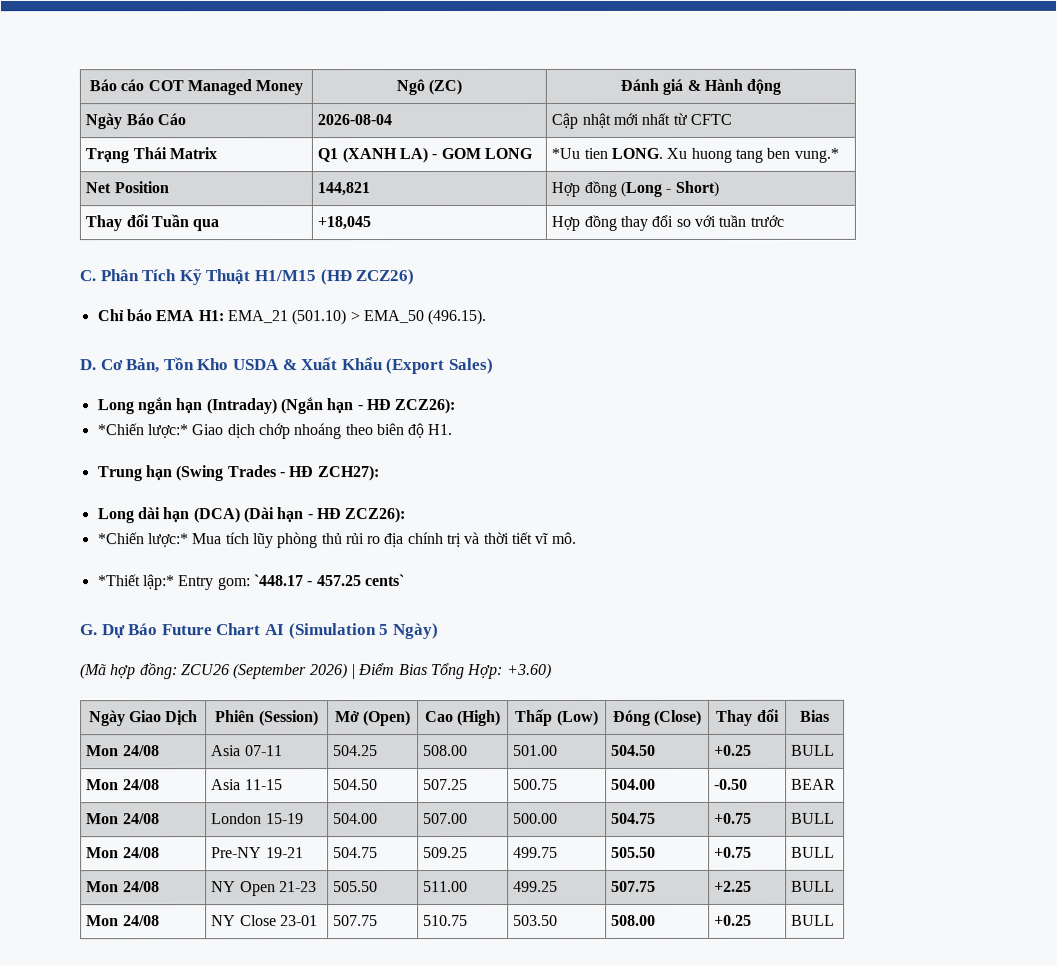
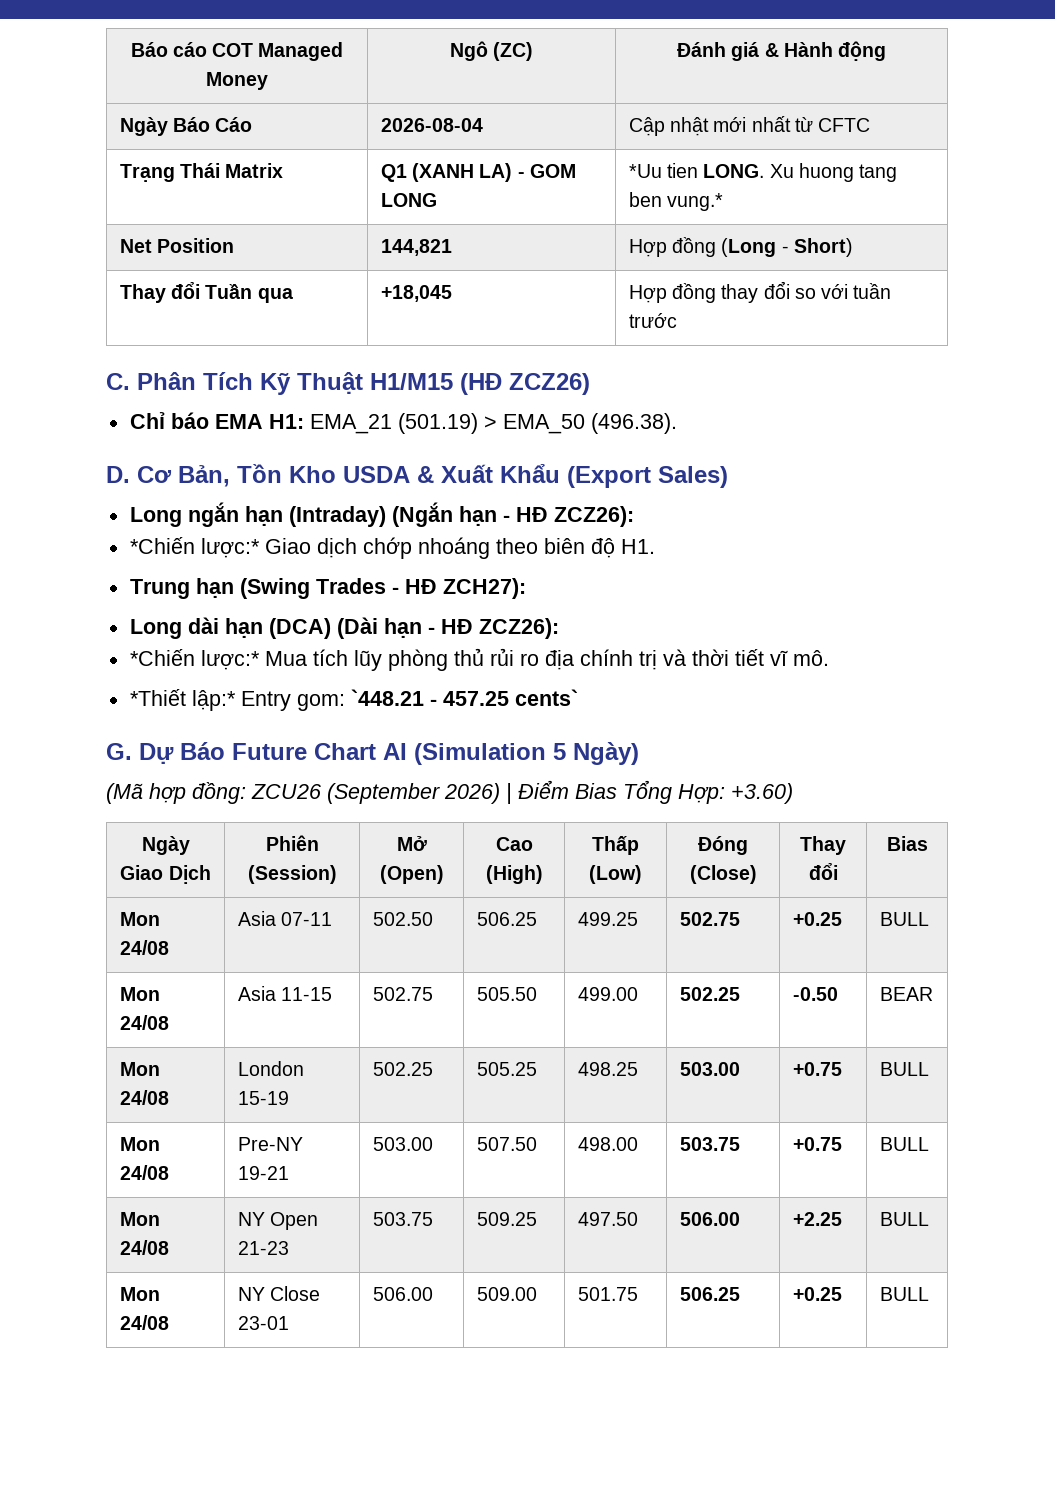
- Chỉ báo EMA H1: EMA_21 (501.10) > EMA_50 (496.15).
+ Chỉ báo EMA H1: EMA_21 (501.19) > EMA_50 (496.38).
- *Thiết lập:* Entry gom: `448.17 - 457.25 cents`
+ *Thiết lập:* Entry gom: `448.21 - 457.25 cents`
- Mon 24/08 | Asia 07-11 | 504.25 | 508.00 | 501.00 | 504.50 | +0.25 | BULL
+ Mon 24/08 | Asia 07-11 | 502.50 | 506.25 | 499.25 | 502.75 | +0.25 | BULL
- Mon 24/08 | Asia 11-15 | 504.50 | 507.25 | 500.75 | 504.00 | -0.50 | BEAR
+ Mon 24/08 | Asia 11-15 | 502.75 | 505.50 | 499.00 | 502.25 | -0.50 | BEAR
- Mon 24/08 | London 15-19 | 504.00 | 507.00 | 500.00 | 504.75 | +0.75 | BULL
+ Mon 24/08 | London 15-19 | 502.25 | 505.25 | 498.25 | 503.00 | +0.75 | BULL
- Mon 24/08 | Pre-NY 19-21 | 504.75 | 509.25 | 499.75 | 505.50 | +0.75 | BULL
+ Mon 24/08 | Pre-NY 19-21 | 503.00 | 507.50 | 498.00 | 503.75 | +0.75 | BULL
- Mon 24/08 | NY Open 21-23 | 505.50 | 511.00 | 499.25 | 507.75 | +2.25 | BULL
+ Mon 24/08 | NY Open 21-23 | 503.75 | 509.25 | 497.50 | 506.00 | +2.25 | BULL
- Mon 24/08 | NY Close 23-01 | 507.75 | 510.75 | 503.50 | 508.00 | +0.25 | BULL
+ Mon 24/08 | NY Close 23-01 | 506.00 | 509.00 | 501.75 | 506.25 | +0.25 | BULL

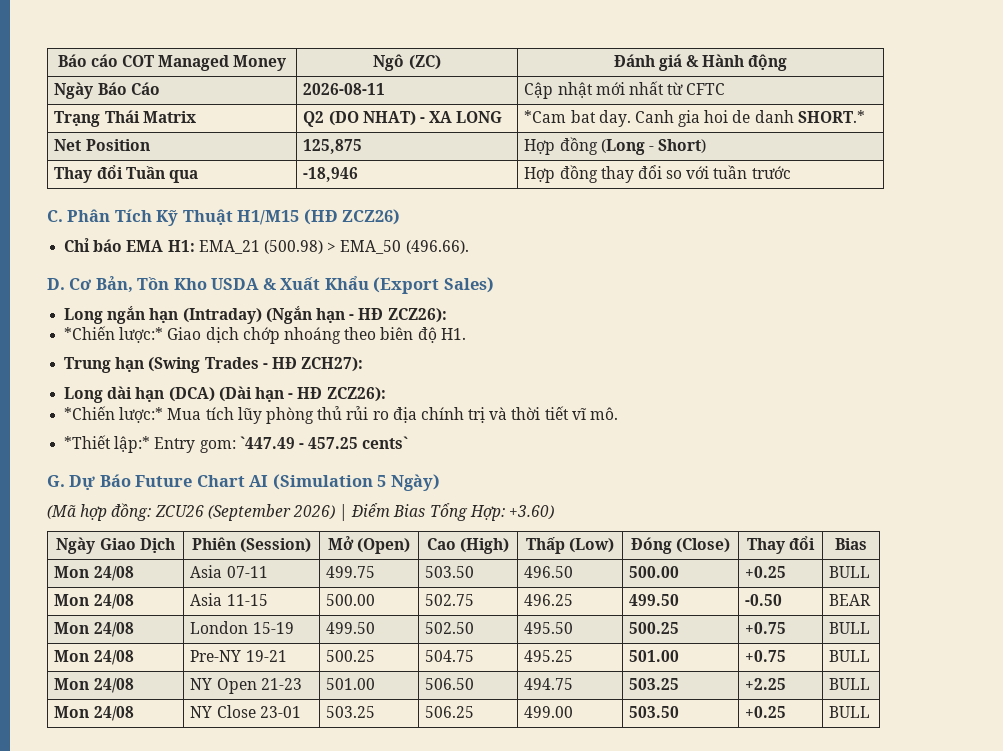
- Ngày Báo Cáo | 2026-08-04 | Cập nhật mới nhất từ CFTC
+ Ngày Báo Cáo | 2026-08-11 | Cập nhật mới nhất từ CFTC
- Trạng Thái Matrix | Q1 (XANH LA) - GOM LONG | *Uu tien LONG. Xu huong tang ben vung.*
+ Trạng Thái Matrix | Q2 (DO NHAT) - XA LONG | *Cam bat day. Canh gia hoi de danh SHORT.*
- Net Position | 144,821 | Hợp đồng (Long - Short)
+ Net Position | 125,875 | Hợp đồng (Long - Short)
- Thay đổi Tuần qua | +18,045 | Hợp đồng thay đổi so với tuần trước
+ Thay đổi Tuần qua | -18,946 | Hợp đồng thay đổi so với tuần trước
- Chỉ báo EMA H1: EMA_21 (501.19) > EMA_50 (496.38).
+ Chỉ báo EMA H1: EMA_21 (500.98) > EMA_50 (496.66).
- *Thiết lập:* Entry gom: `448.21 - 457.25 cents`
+ *Thiết lập:* Entry gom: `447.49 - 457.25 cents`
- Mon 24/08 | Asia 07-11 | 502.50 | 506.25 | 499.25 | 502.75 | +0.25 | BULL
+ Mon 24/08 | Asia 07-11 | 499.75 | 503.50 | 496.50 | 500.00 | +0.25 | BULL
- Mon 24/08 | Asia 11-15 | 502.75 | 505.50 | 499.00 | 502.25 | -0.50 | BEAR
+ Mon 24/08 | Asia 11-15 | 500.00 | 502.75 | 496.25 | 499.50 | -0.50 | BEAR
- Mon 24/08 | London 15-19 | 502.25 | 505.25 | 498.25 | 503.00 | +0.75 | BULL
+ Mon 24/08 | London 15-19 | 499.50 | 502.50 | 495.50 | 500.25 | +0.75 | BULL
- Mon 24/08 | Pre-NY 19-21 | 503.00 | 507.50 | 498.00 | 503.75 | +0.75 | BULL
+ Mon 24/08 | Pre-NY 19-21 | 500.25 | 504.75 | 495.25 | 501.00 | +0.75 | BULL
- Mon 24/08 | NY Open 21-23 | 503.75 | 509.25 | 497.50 | 506.00 | +2.25 | BULL
+ Mon 24/08 | NY Open 21-23 | 501.00 | 506.50 | 494.75 | 503.25 | +2.25 | BULL
- Mon 24/08 | NY Close 23-01 | 506.00 | 509.00 | 501.75 | 506.25 | +0.25 | BULL
+ Mon 24/08 | NY Close 23-01 | 503.25 | 506.25 | 499.00 | 503.50 | +0.25 | BULL

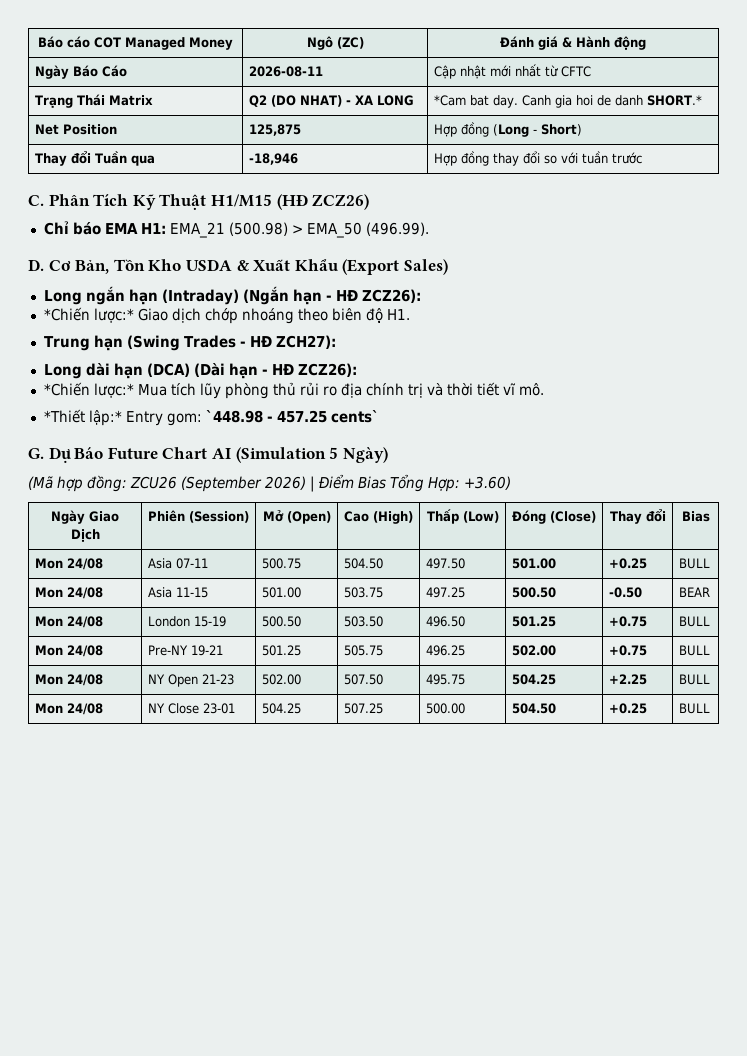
- Chỉ báo EMA H1: EMA_21 (500.98) > EMA_50 (496.66).
+ Chỉ báo EMA H1: EMA_21 (500.98) > EMA_50 (496.99).
- *Thiết lập:* Entry gom: `447.49 - 457.25 cents`
+ *Thiết lập:* Entry gom: `448.98 - 457.25 cents`
- Mon 24/08 | Asia 07-11 | 499.75 | 503.50 | 496.50 | 500.00 | +0.25 | BULL
+ Mon 24/08 | Asia 07-11 | 500.75 | 504.50 | 497.50 | 501.00 | +0.25 | BULL
- Mon 24/08 | Asia 11-15 | 500.00 | 502.75 | 496.25 | 499.50 | -0.50 | BEAR
+ Mon 24/08 | Asia 11-15 | 501.00 | 503.75 | 497.25 | 500.50 | -0.50 | BEAR
- Mon 24/08 | London 15-19 | 499.50 | 502.50 | 495.50 | 500.25 | +0.75 | BULL
+ Mon 24/08 | London 15-19 | 500.50 | 503.50 | 496.50 | 501.25 | +0.75 | BULL
- Mon 24/08 | Pre-NY 19-21 | 500.25 | 504.75 | 495.25 | 501.00 | +0.75 | BULL
+ Mon 24/08 | Pre-NY 19-21 | 501.25 | 505.75 | 496.25 | 502.00 | +0.75 | BULL
- Mon 24/08 | NY Open 21-23 | 501.00 | 506.50 | 494.75 | 503.25 | +2.25 | BULL
+ Mon 24/08 | NY Open 21-23 | 502.00 | 507.50 | 495.75 | 504.25 | +2.25 | BULL
- Mon 24/08 | NY Close 23-01 | 503.25 | 506.25 | 499.00 | 503.50 | +0.25 | BULL
+ Mon 24/08 | NY Close 23-01 | 504.25 | 507.25 | 500.00 | 504.50 | +0.25 | BULL

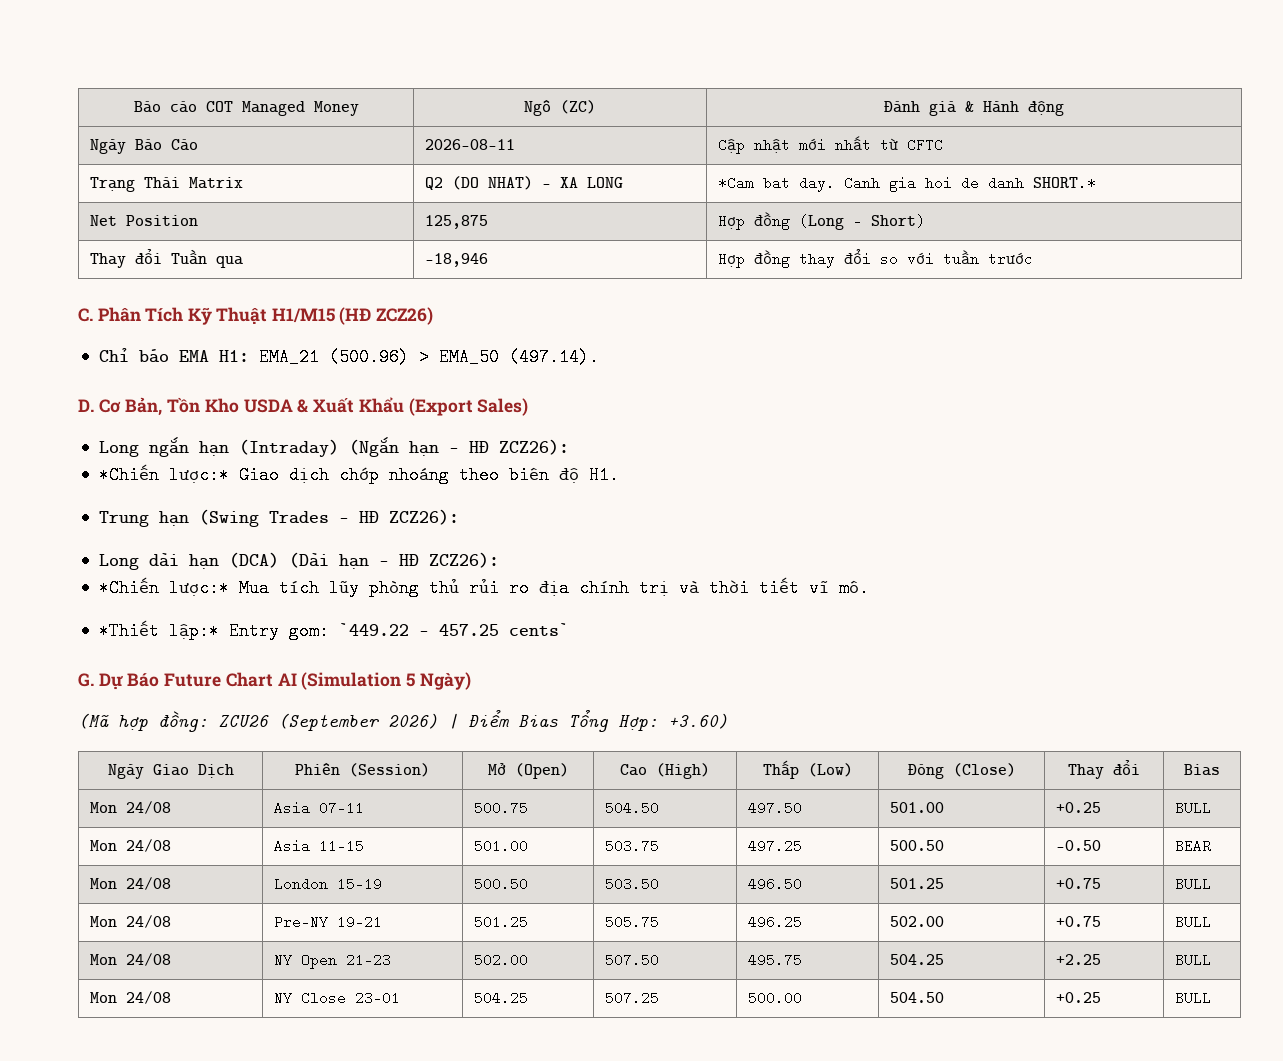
- Chỉ báo EMA H1: EMA_21 (500.98) > EMA_50 (496.99).
+ Chỉ báo EMA H1: EMA_21 (500.96) > EMA_50 (497.14).
- Trung hạn (Swing Trades - HĐ ZCH27):
+ Trung hạn (Swing Trades - HĐ ZCZ26):
- *Thiết lập:* Entry gom: `448.98 - 457.25 cents`
+ *Thiết lập:* Entry gom: `449.22 - 457.25 cents`

